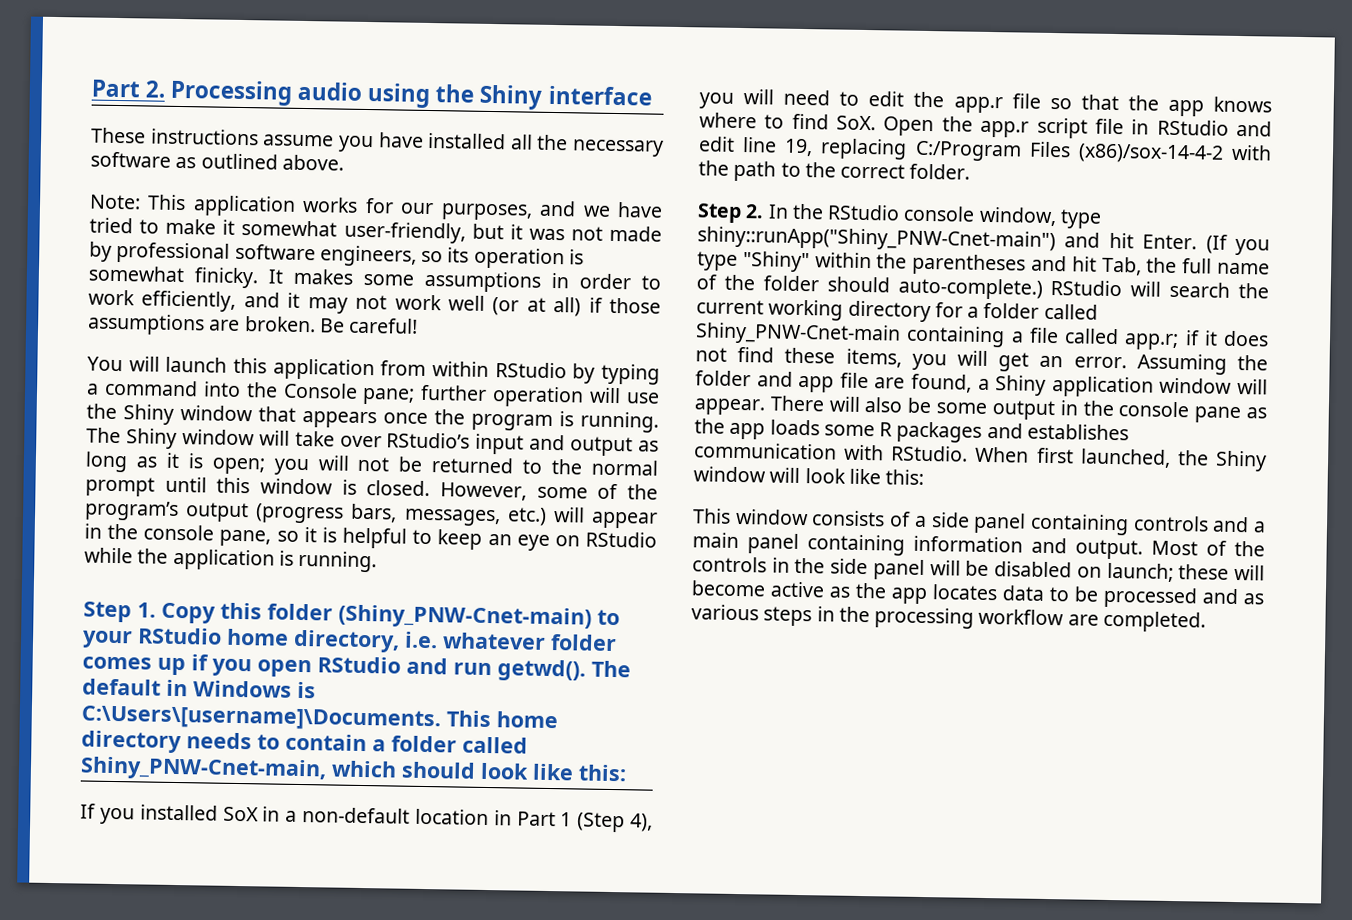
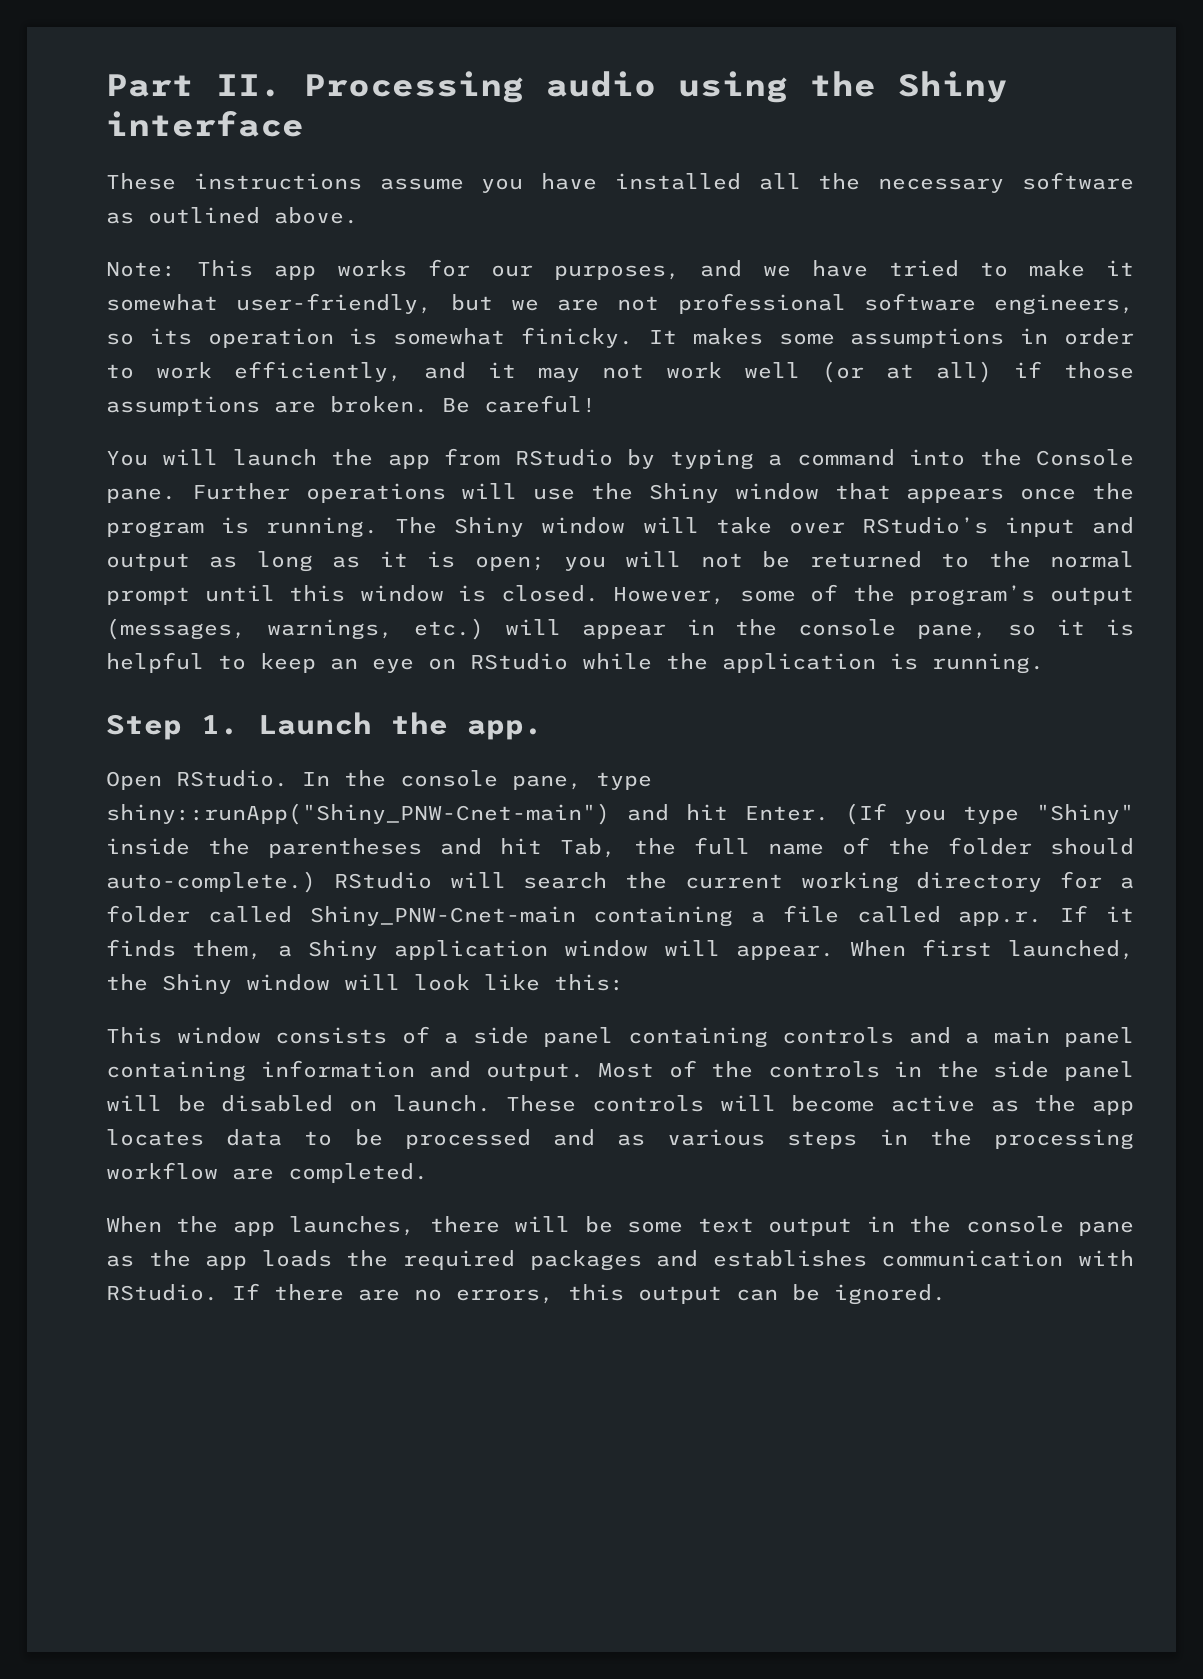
- Part 2. Processing audio using the Shiny interface
+ Part II. Processing audio using the Shiny interface
- Note: This application works for our purposes, and we have tried to make it somewhat user-friendly, but it was not made by professional software engineers, so its operation is somewhat finicky.
+ Note: This app works for our purposes, and we have tried to make it somewhat user-friendly, but we are not professional software engineers, so its operation is somewhat finicky.
- You will launch this application from within RStudio by typing a command into the Console pane; further operation will use the Shiny window that appears once the program is running.
+ You will launch the app from RStudio by typing a command into the Console pane. Further operations will use the Shiny window that appears once the program is running.
- However, some of the program’s output (progress bars, messages, etc.) will appear in the console pane, so it is helpful to keep an eye on RStudio while the application is running.
+ However, some of the program’s output (messages, warnings, etc.) will appear in the console pane, so it is helpful to keep an eye on RStudio while the application is running.
- Step 1. Copy this folder (Shiny_PNW-Cnet-main) to your RStudio home directory, i.e. whatever folder comes up if you open RStudio and run getwd(). The default in Windows is C:\Users\[username]\Documents. This home directory needs to contain a folder called Shiny_PNW-Cnet-main, which should look like this:
- If you installed SoX in a non-default location in Part 1 (Step 4), you will need to edit the app.r file so that the app knows where to find SoX. Open the app.r script file in RStudio and edit line 19, replacing C:/Program Files (x86)/sox-14-4-2 with the path to the correct folder.
- Step 2. In the RStudio console window, type shiny::runApp("Shiny_PNW-Cnet-main") and hit Enter.
+ Step 1. Launch the app.
+ Open RStudio. In the console pane, type shiny::runApp("Shiny_PNW-Cnet-main") and hit Enter.
- (If you type "Shiny" within the parentheses and hit Tab, the full name of the folder should auto-complete.)
+ (If you type "Shiny" inside the parentheses and hit Tab, the full name of the folder should auto-complete.)
- RStudio will search the current working directory for a folder called Shiny_PNW-Cnet-main containing a file called app.r; if it does not find these items, you will get an error. Assuming the folder and app file are found, a Shiny application window will appear.
+ RStudio will search the current working directory for a folder called Shiny_PNW-Cnet-main containing a file called app.r. If it finds them, a Shiny application window will appear.
- There will also be some output in the console pane as the app loads some R packages and establishes communication with RStudio.
- Most of the controls in the side panel will be disabled on launch; these will become active as the app locates data to be processed and as various steps in the processing workflow are completed.
+ Most of the controls in the side panel will be disabled on launch. These controls will become active as the app locates data to be processed and as various steps in the processing workflow are completed.
+ When the app launches, there will be some text output in the console pane as the app loads the required packages and establishes communication with RStudio. If there are no errors, this output can be ignored.

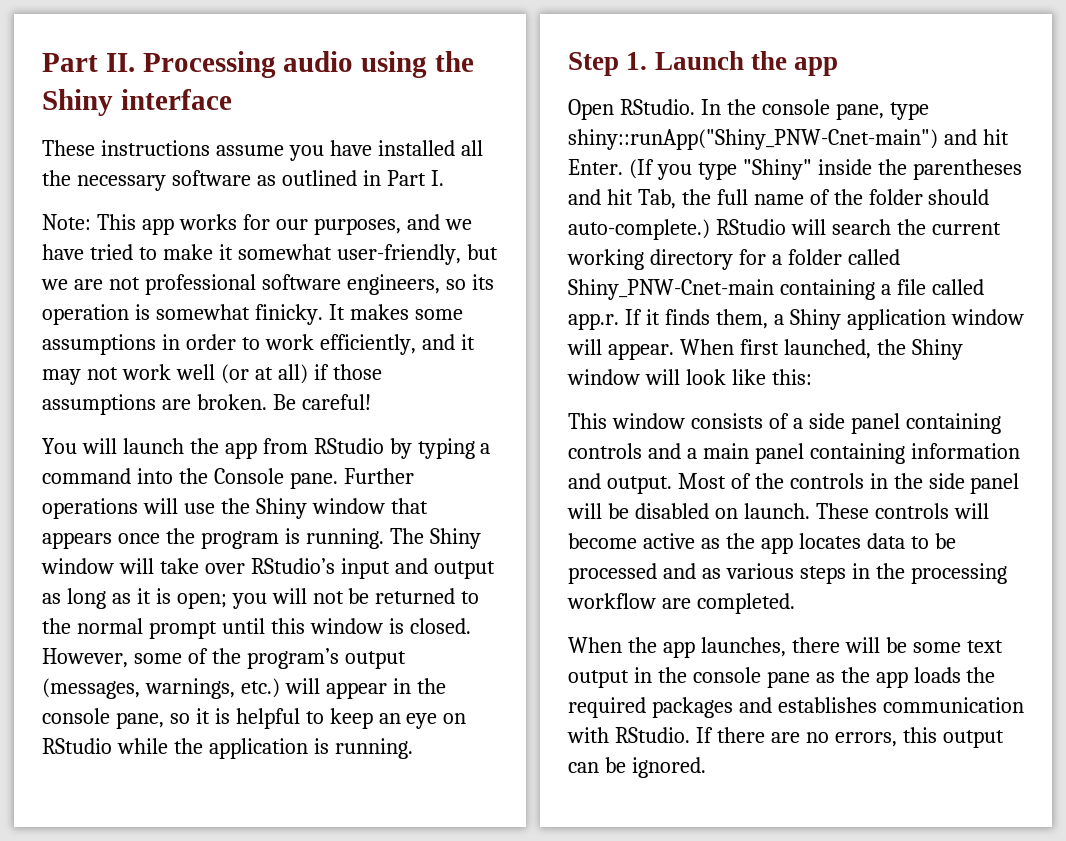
- These instructions assume you have installed all the necessary software as outlined above.
+ These instructions assume you have installed all the necessary software as outlined in Part I.
- Step 1. Launch the app.
+ Step 1. Launch the app

